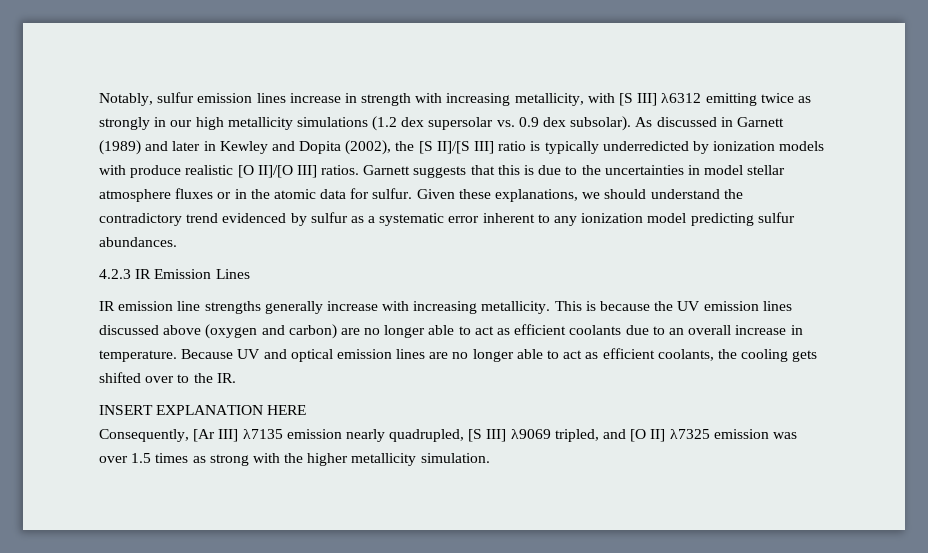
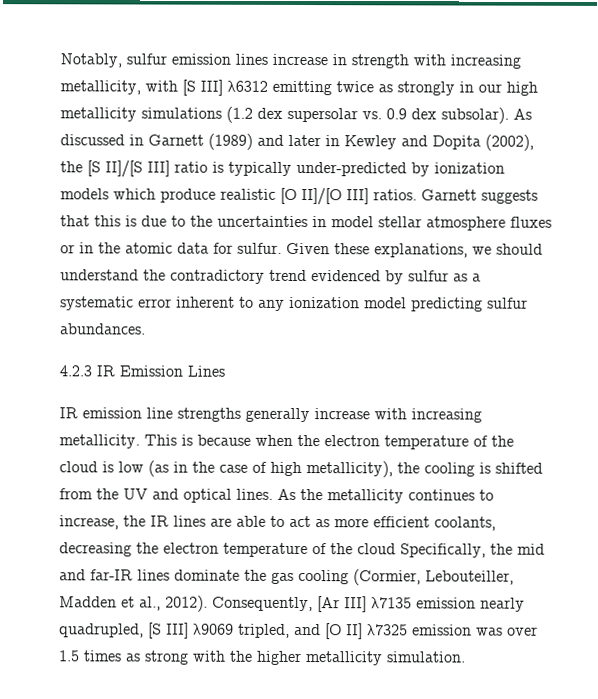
- As discussed in Garnett (1989) and later in Kewley and Dopita (2002), the [S II]/[S III] ratio is typically underredicted by ionization models with produce realistic [O II]/[O III] ratios.
+ As discussed in Garnett (1989) and later in Kewley and Dopita (2002), the [S II]/[S III] ratio is typically under-predicted by ionization models which produce realistic [O II]/[O III] ratios.
- This is because the UV emission lines discussed above (oxygen and carbon) are no longer able to act as efficient coolants due to an overall increase in temperature. Because UV and optical emission lines are no longer able to act as efficient coolants, the cooling gets shifted over to the IR.
- INSERT EXPLANATION HERE
- Consequently, [Ar III] λ7135 emission nearly quadrupled, [S III] λ9069 tripled, and [O II] λ7325 emission was over 1.5 times as strong with the higher metallicity simulation.
+ This is because when the electron temperature of the cloud is low (as in the case of high metallicity), the cooling is shifted from the UV and optical lines. As the metallicity continues to increase, the IR lines are able to act as more efficient coolants, decreasing the electron temperature of the cloud Specifically, the mid and far-IR lines dominate the gas cooling (Cormier, Lebouteiller, Madden et al., 2012). Consequently, [Ar III] λ7135 emission nearly quadrupled, [S III] λ9069 tripled, and [O II] λ7325 emission was over 1.5 times as strong with the higher metallicity simulation.

